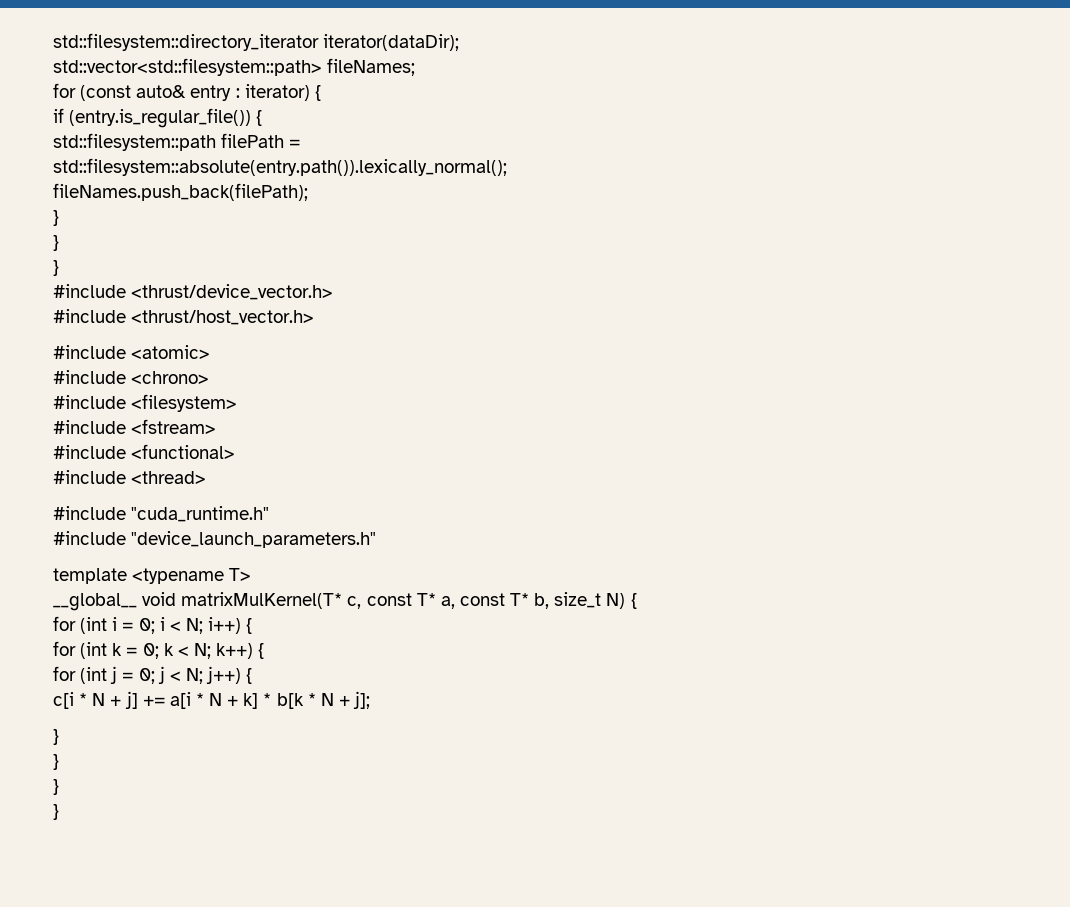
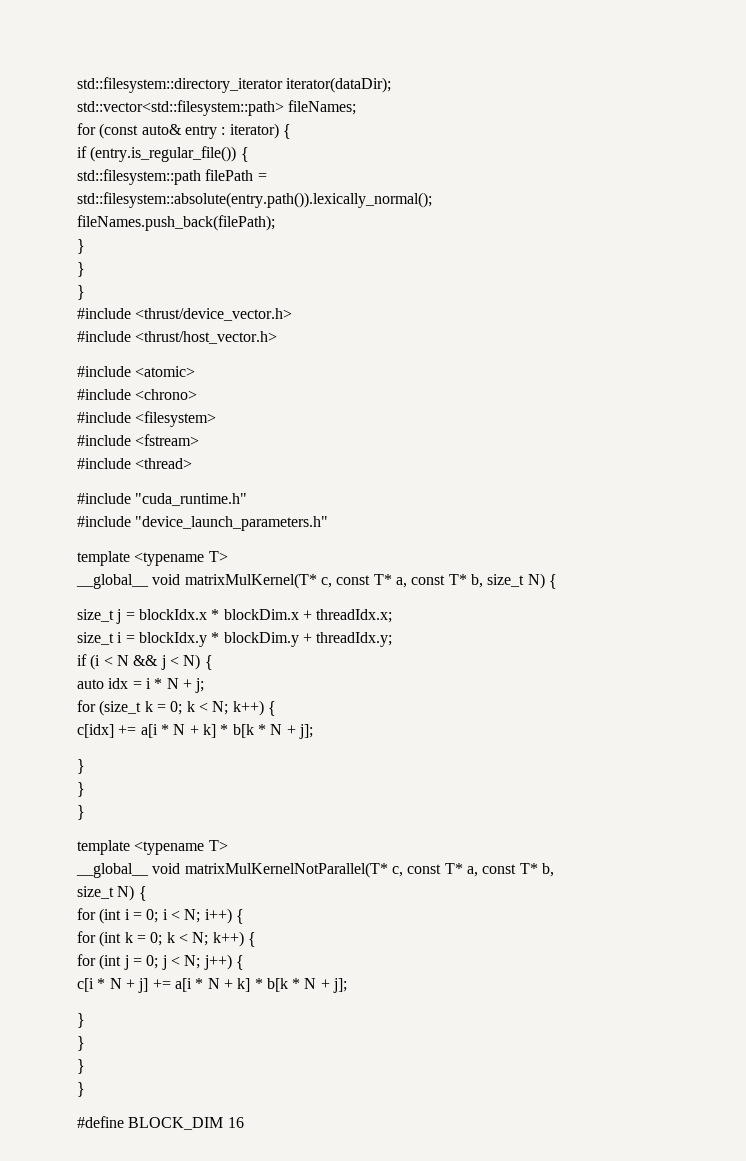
- #include <functional>
+ size_t j = blockIdx.x * blockDim.x + threadIdx.x;
+ size_t i = blockIdx.y * blockDim.y + threadIdx.y;
+ if (i < N && j < N) {
+ auto idx = i * N + j;
+ for (size_t k = 0; k < N; k++) {
+ c[idx] += a[i * N + k] * b[k * N + j];
+ }
+ }
+ }
+ template <typename T>
+ __global__ void matrixMulKernelNotParallel(T* c, const T* a, const T* b,
+ size_t N) {
+ #define BLOCK_DIM 16

